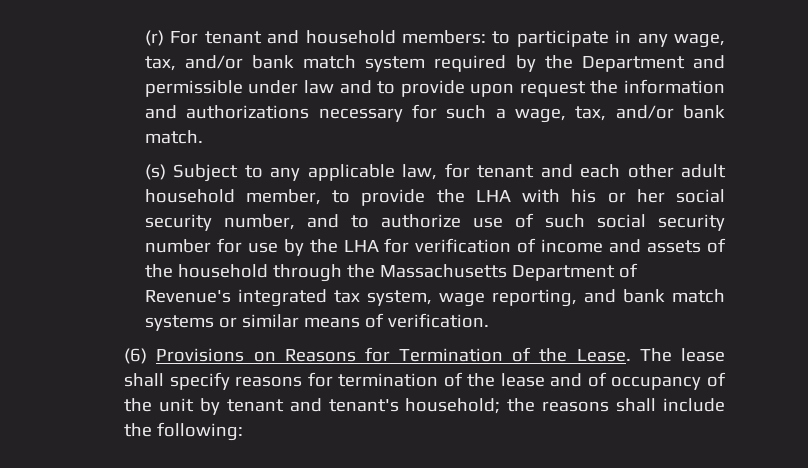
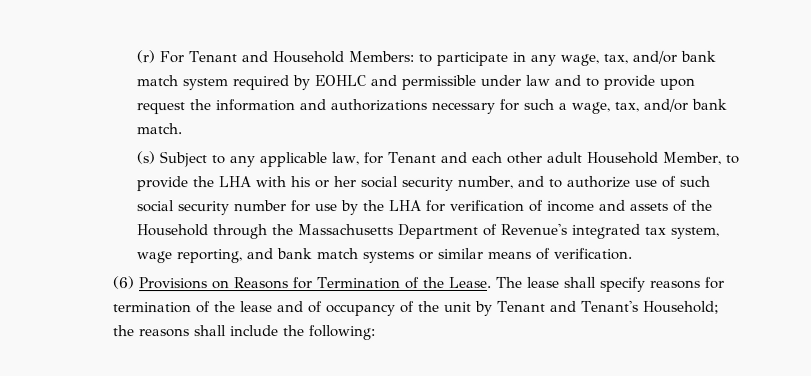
- (r) For tenant and household members: to participate in any wage, tax, and/or bank match system required by the Department and permissible under law and to provide upon request the information and authorizations necessary for such a wage, tax, and/or bank match.
+ (r) For Tenant and Household Members: to participate in any wage, tax, and/or bank match system required by EOHLC and permissible under law and to provide upon request the information and authorizations necessary for such a wage, tax, and/or bank match.
- (s) Subject to any applicable law, for tenant and each other adult household member, to provide the LHA with his or her social security number, and to authorize use of such social security number for use by the LHA for verification of income and assets of the household through the Massachusetts Department of Revenue's integrated tax system, wage reporting, and bank match systems or similar means of verification.
+ (s) Subject to any applicable law, for Tenant and each other adult Household Member, to provide the LHA with his or her social security number, and to authorize use of such social security number for use by the LHA for verification of income and assets of the Household through the Massachusetts Department of Revenue's integrated tax system, wage reporting, and bank match systems or similar means of verification.
- The lease shall specify reasons for termination of the lease and of occupancy of the unit by tenant and tenant's household; the reasons shall include the following:
+ The lease shall specify reasons for termination of the lease and of occupancy of the unit by Tenant and Tenant's Household; the reasons shall include the following:

